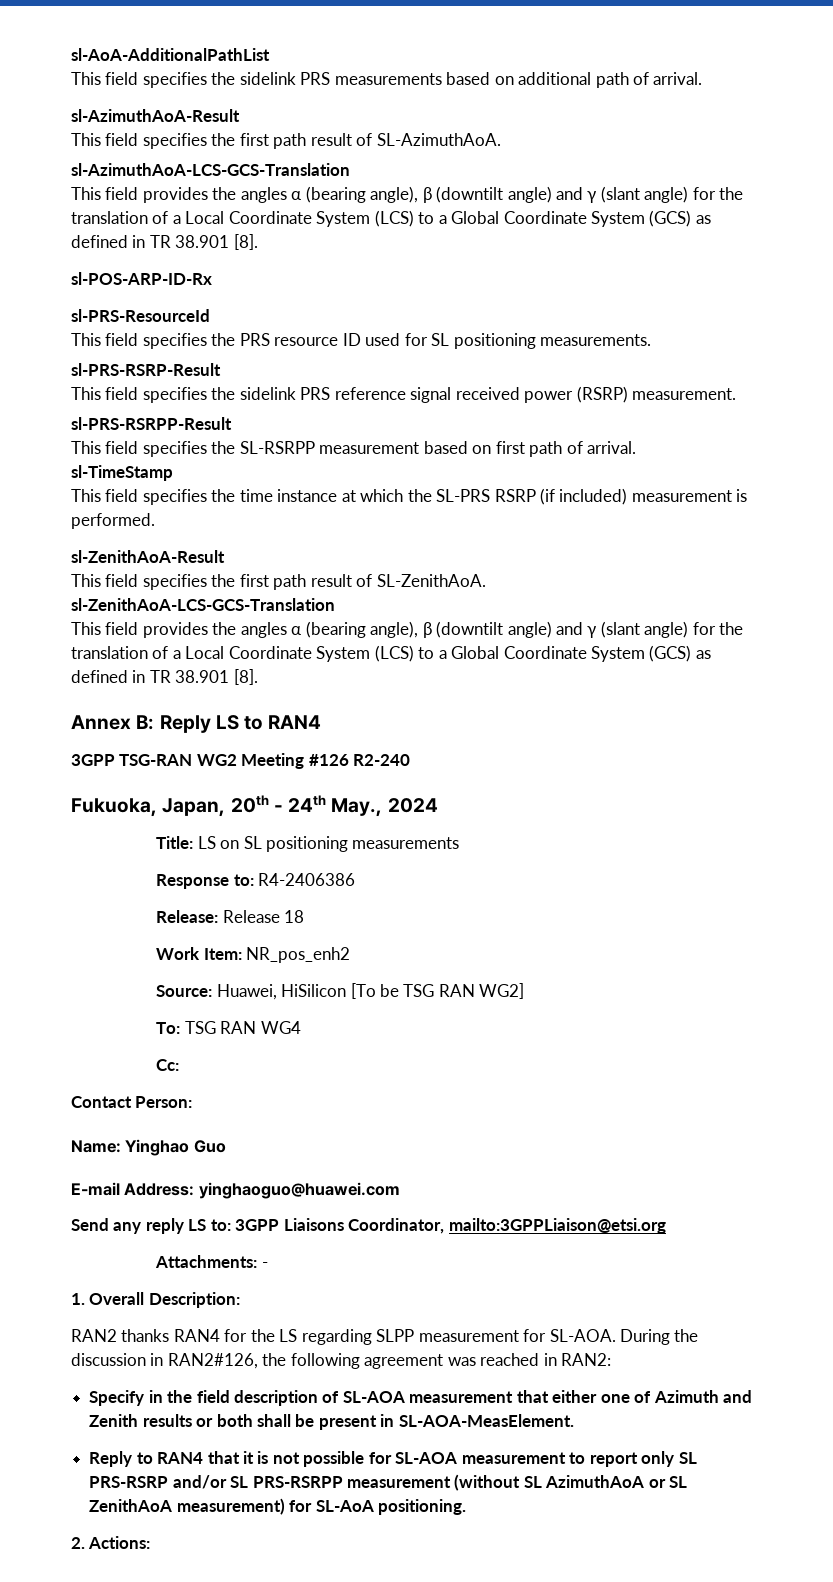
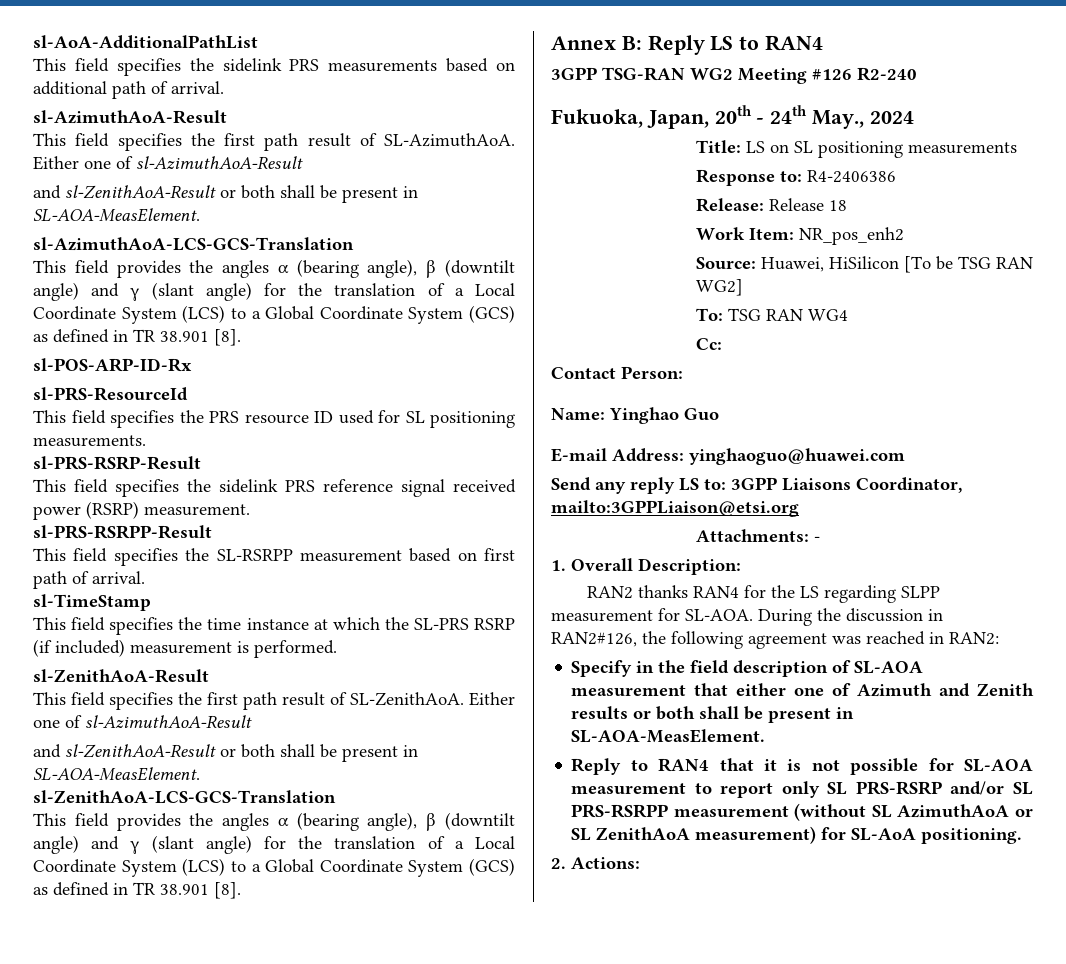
- This field specifies the first path result of SL-AzimuthAoA.
+ This field specifies the first path result of SL-AzimuthAoA. Either one of sl-AzimuthAoA-Result
+ and sl-ZenithAoA-Result or both shall be present in SL-AOA-MeasElement.
- This field specifies the first path result of SL-ZenithAoA.
+ This field specifies the first path result of SL-ZenithAoA. Either one of sl-AzimuthAoA-Result
+ and sl-ZenithAoA-Result or both shall be present in SL-AOA-MeasElement.

